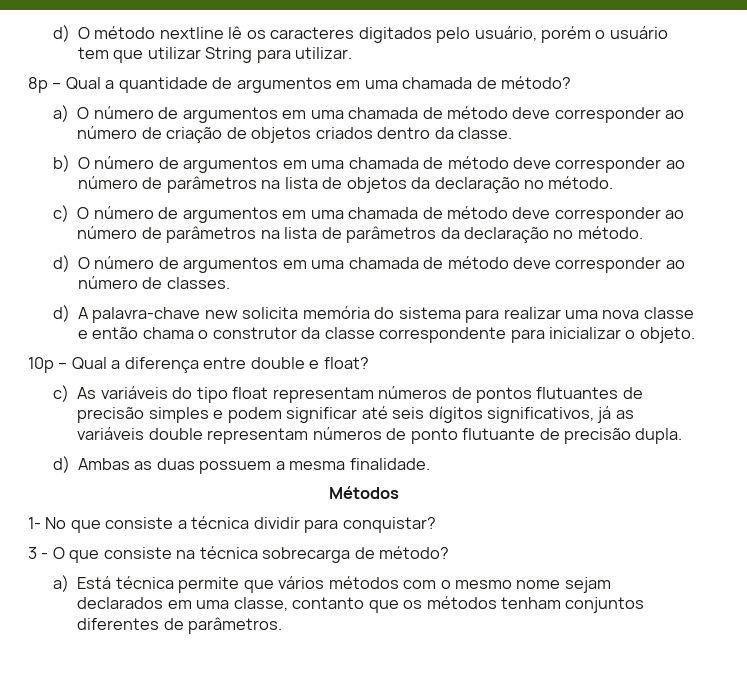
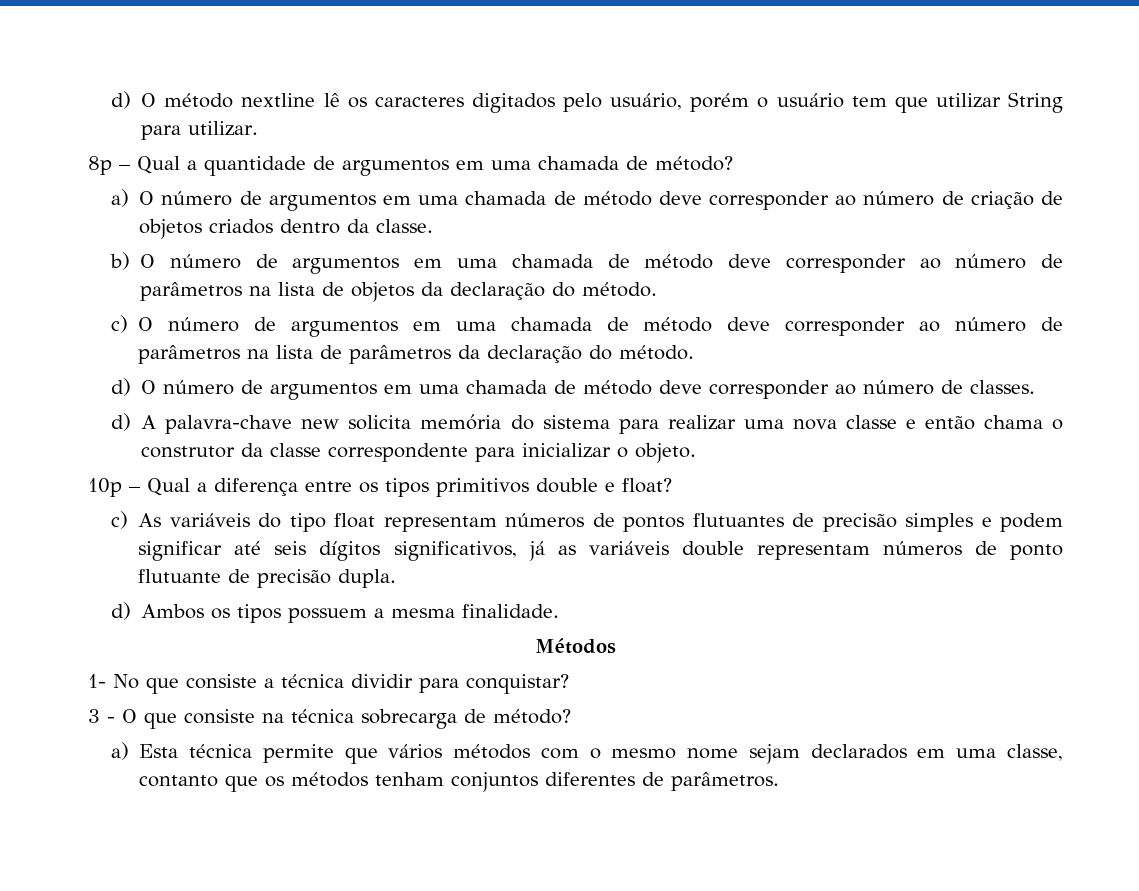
- b) O número de argumentos em uma chamada de método deve corresponder ao número de parâmetros na lista de objetos da declaração no método.
+ b) O número de argumentos em uma chamada de método deve corresponder ao número de parâmetros na lista de objetos da declaração do método.
- c) O número de argumentos em uma chamada de método deve corresponder ao número de parâmetros na lista de parâmetros da declaração no método.
+ c) O número de argumentos em uma chamada de método deve corresponder ao número de parâmetros na lista de parâmetros da declaração do método.
- 10p – Qual a diferença entre double e float?
+ 10p – Qual a diferença entre os tipos primitivos double e float?
- d) Ambas as duas possuem a mesma finalidade.
+ d) Ambos os tipos possuem a mesma finalidade.
- a) Está técnica permite que vários métodos com o mesmo nome sejam declarados em uma classe, contanto que os métodos tenham conjuntos diferentes de parâmetros.
+ a) Esta técnica permite que vários métodos com o mesmo nome sejam declarados em uma classe, contanto que os métodos tenham conjuntos diferentes de parâmetros.

